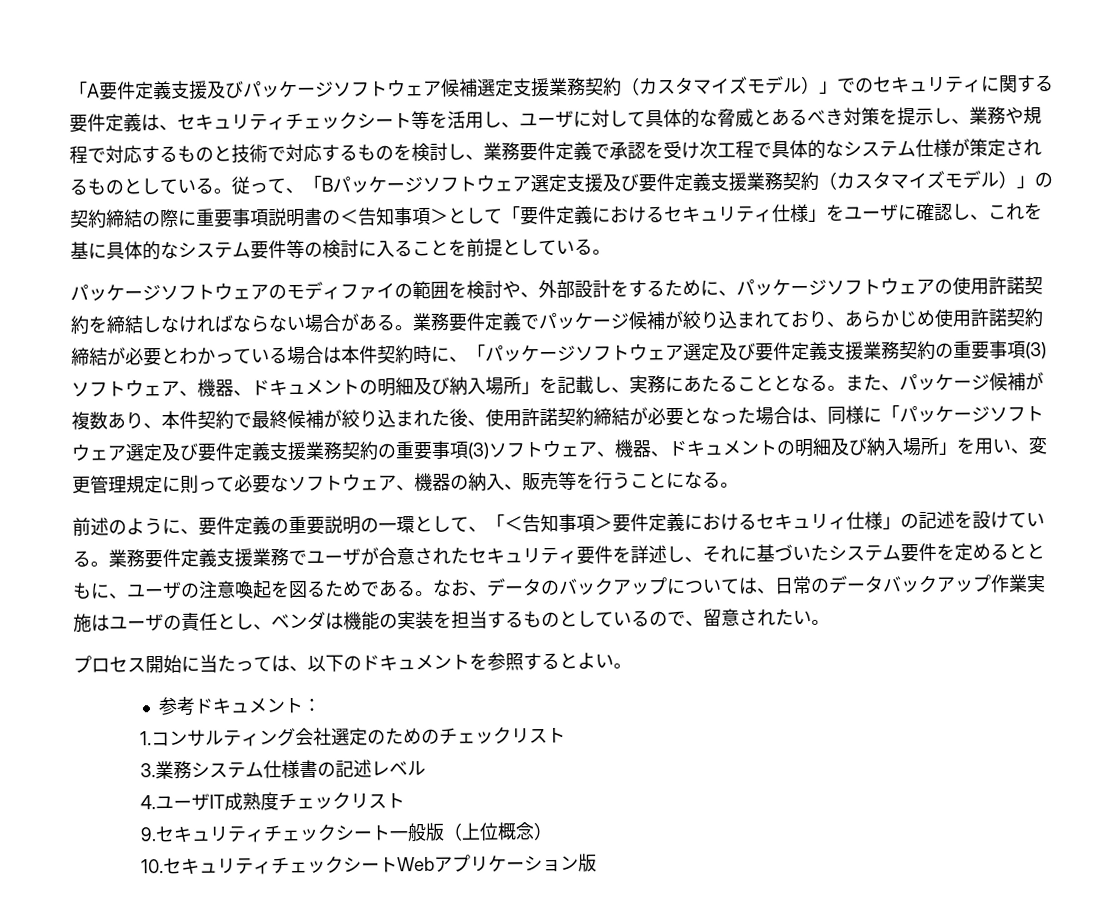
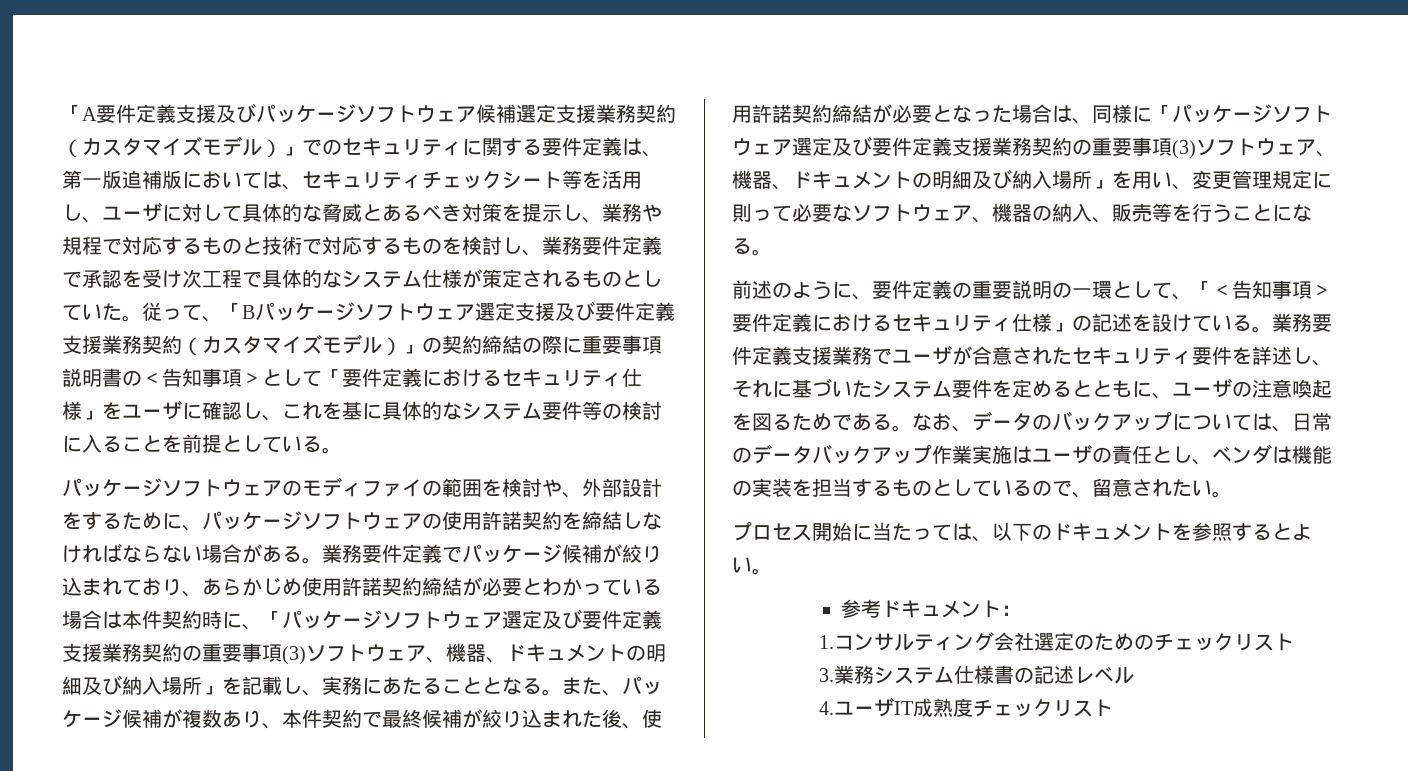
- 「A要件定義支援及びパッケージソフトウェア候補選定支援業務契約（カスタマイズモデル）」でのセキュリティに関する要件定義は、セキュリティチェックシート等を活用し、ユーザに対して具体的な脅威とあるべき対策を提示し、業務や規程で対応するものと技術で対応するものを検討し、業務要件定義で承認を受け次工程で具体的なシステム仕様が策定されるものとしている。
+ 「A要件定義支援及びパッケージソフトウェア候補選定支援業務契約（カスタマイズモデル）」でのセキュリティに関する要件定義は、第一版追補版においては、セキュリティチェックシート等を活用し、ユーザに対して具体的な脅威とあるべき対策を提示し、業務や規程で対応するものと技術で対応するものを検討し、業務要件定義で承認を受け次工程で具体的なシステム仕様が策定されるものとしていた。
- 前述のように、要件定義の重要説明の一環として、「＜告知事項＞要件定義におけるセキュリィ仕様」の記述を設けている。
+ 前述のように、要件定義の重要説明の一環として、「＜告知事項＞要件定義におけるセキュリティ仕様」の記述を設けている。
- 9.セキュリティチェックシート一般版（上位概念）
- 10.セキュリティチェックシートWebアプリケーション版

